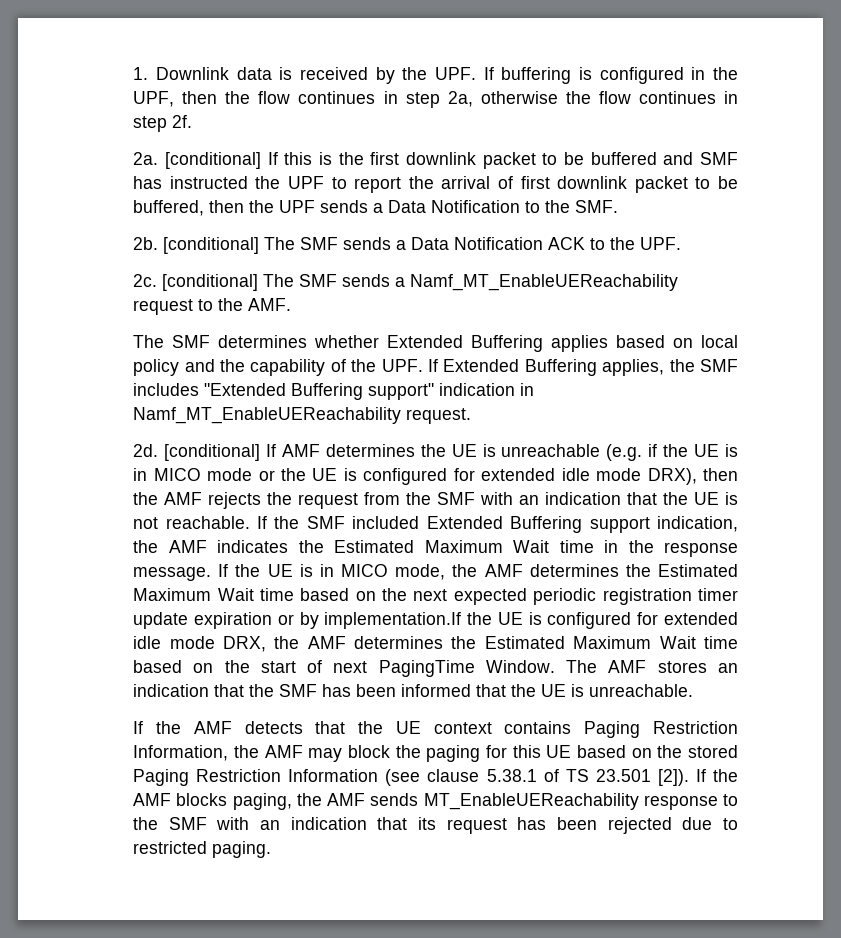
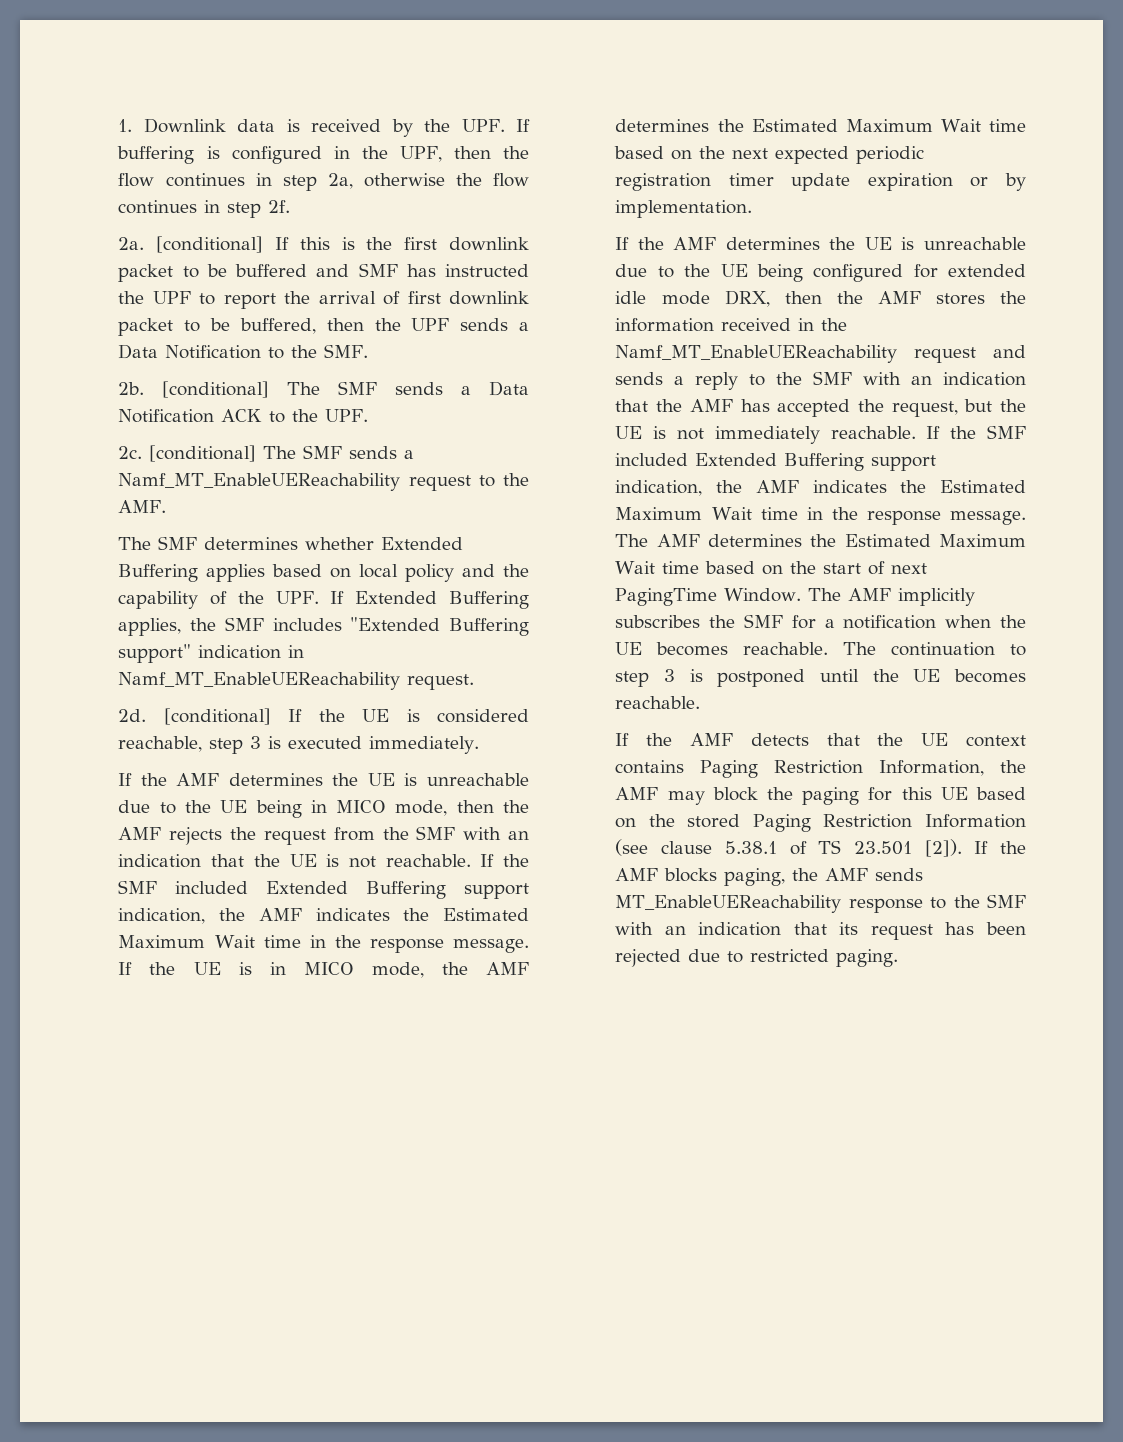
- [conditional] If AMF determines the UE is unreachable (e.g. if the UE is in MICO mode or the UE is configured for extended idle mode DRX), then the AMF rejects the request from the SMF with an indication that the UE is not reachable.
+ [conditional] If the UE is considered reachable, step 3 is executed immediately.
+ If the AMF determines the UE is unreachable due to the UE being in MICO mode, then the AMF rejects the request from the SMF with an indication that the UE is not reachable.
- If the UE is in MICO mode, the AMF determines the Estimated Maximum Wait time based on the next expected periodic registration timer update expiration or by implementation.If the UE is configured for extended idle mode DRX, the AMF determines the Estimated Maximum Wait time based on the start of next PagingTime Window.
+ If the UE is in MICO mode, the AMF determines the Estimated Maximum Wait time based on the next expected periodic registration timer update expiration or by implementation.
+ If the AMF determines the UE is unreachable due to the UE being configured for extended idle mode DRX, then the AMF stores the information received in the Namf_MT_EnableUEReachability request and sends a reply to the SMF with an indication that the AMF has accepted the request, but the UE is not immediately reachable. If the SMF included Extended Buffering support indication, the AMF indicates the Estimated Maximum Wait time in the response message. The AMF determines the Estimated Maximum Wait time based on the start of next PagingTime Window.
- The AMF stores an indication that the SMF has been informed that the UE is unreachable.
+ The AMF implicitly subscribes the SMF for a notification when the UE becomes reachable. The continuation to step 3 is postponed until the UE becomes reachable.

